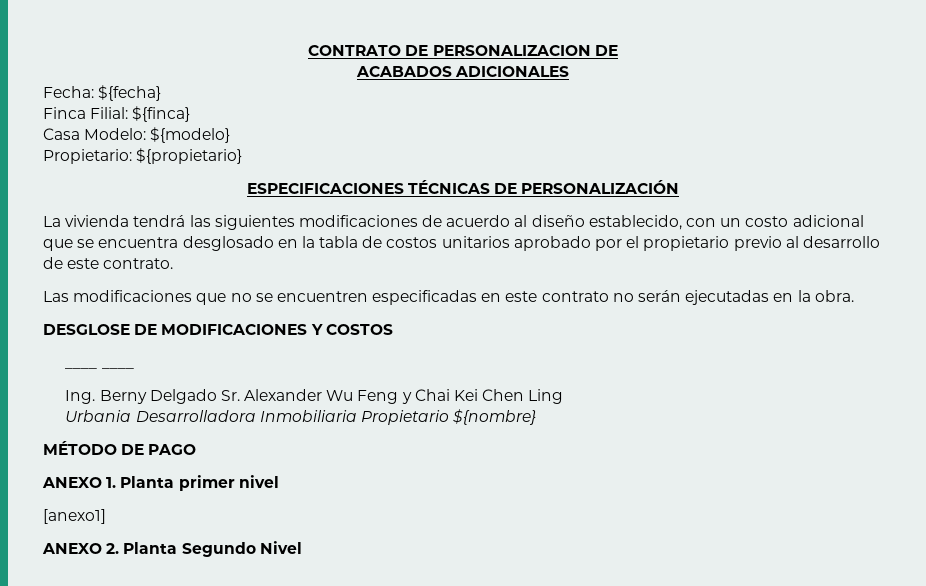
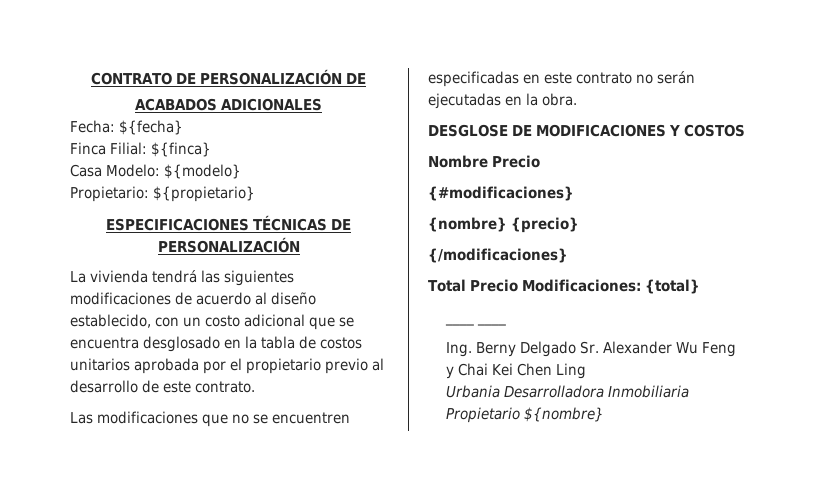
- CONTRATO DE PERSONALIZACION DE
+ CONTRATO DE PERSONALIZACIÓN DE
- La vivienda tendrá las siguientes modificaciones de acuerdo al diseño establecido, con un costo adicional que se encuentra desglosado en la tabla de costos unitarios aprobado por el propietario previo al desarrollo de este contrato.
+ La vivienda tendrá las siguientes modificaciones de acuerdo al diseño establecido, con un costo adicional que se encuentra desglosado en la tabla de costos unitarios aprobada por el propietario previo al desarrollo de este contrato.
+ Nombre Precio
+ {#modificaciones}
+ {nombre} {precio}
+ {/modificaciones}
+ Total Precio Modificaciones: {total}
- MÉTODO DE PAGO
- ANEXO 1. Planta primer nivel
- [anexo1]
- ANEXO 2. Planta Segundo Nivel

